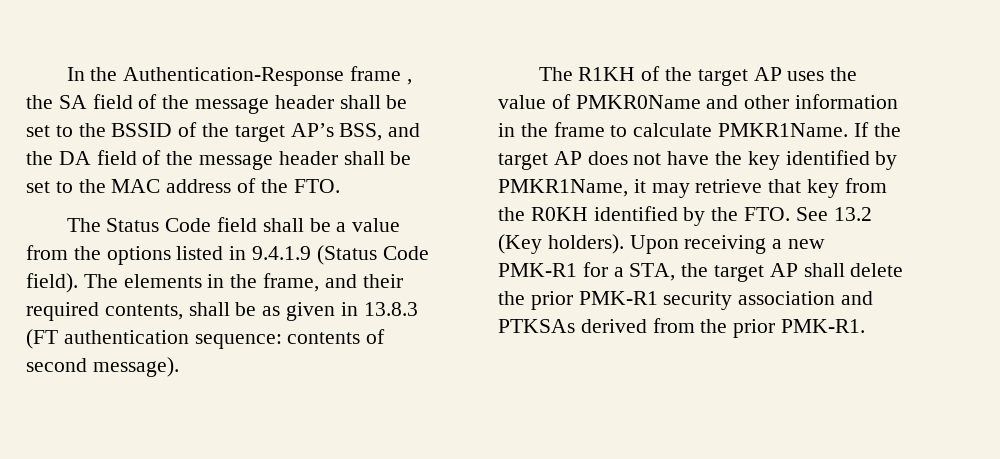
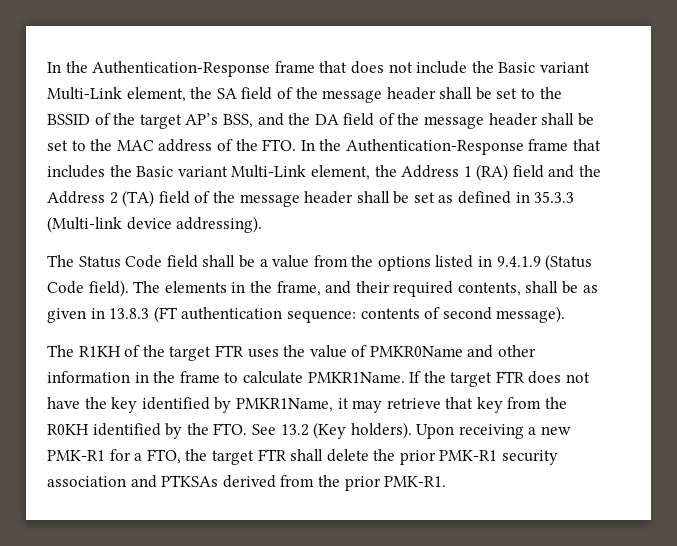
- In the Authentication-Response frame , the SA field of the message header shall be set to the BSSID of the target AP’s BSS, and the DA field of the message header shall be set to the MAC address of the FTO.
+ In the Authentication-Response frame that does not include the Basic variant Multi-Link element, the SA field of the message header shall be set to the BSSID of the target AP’s BSS, and the DA field of the message header shall be set to the MAC address of the FTO. In the Authentication-Response frame that includes the Basic variant Multi-Link element, the Address 1 (RA) field and the Address 2 (TA) field of the message header shall be set as defined in 35.3.3 (Multi-link device addressing).
- The R1KH of the target AP uses the value of PMKR0Name and other information in the frame to calculate PMKR1Name.
+ The R1KH of the target FTR uses the value of PMKR0Name and other information in the frame to calculate PMKR1Name.
- If the target AP does not have the key identified by PMKR1Name, it may retrieve that key from the R0KH identified by the FTO. See 13.2 (Key holders).
+ If the target FTR does not have the key identified by PMKR1Name, it may retrieve that key from the R0KH identified by the FTO. See 13.2 (Key holders).
- Upon receiving a new PMK-R1 for a STA, the target AP shall delete the prior PMK-R1 security association and PTKSAs derived from the prior PMK-R1.
+ Upon receiving a new PMK-R1 for a FTO, the target FTR shall delete the prior PMK-R1 security association and PTKSAs derived from the prior PMK-R1.

